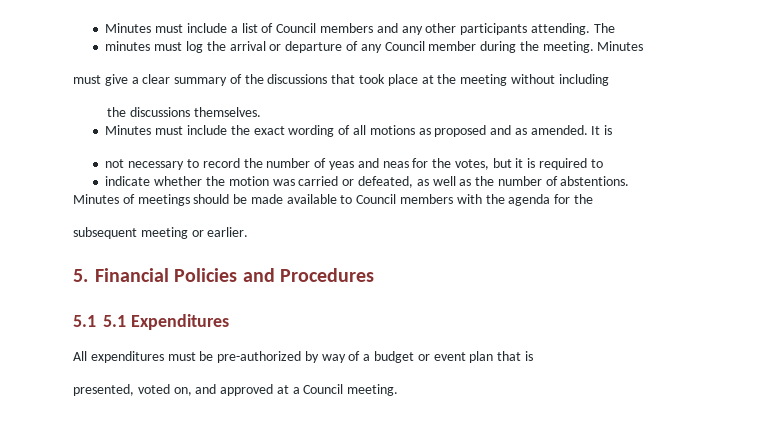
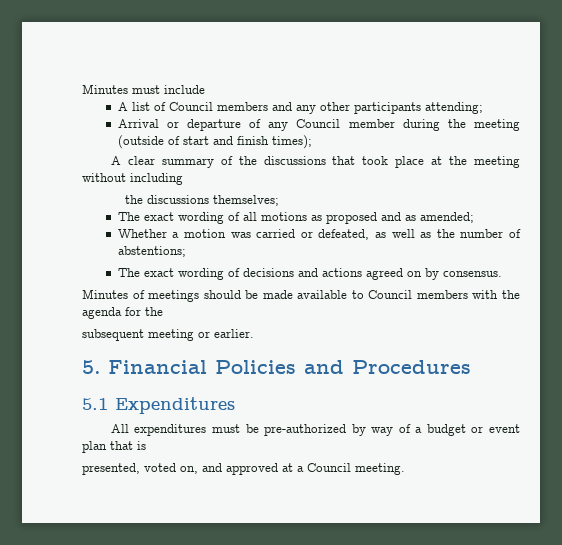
- Minutes must include a list of Council members and any other participants attending. The
- minutes must log the arrival or departure of any Council member during the meeting. Minutes
- must give a clear summary of the discussions that took place at the meeting without including
+ Minutes must include
+ A list of Council members and any other participants attending;
+ Arrival or departure of any Council member during the meeting (outside of start and finish times);
+ A clear summary of the discussions that took place at the meeting without including
- the discussions themselves.
- Minutes must include the exact wording of all motions as proposed and as amended. It is
- not necessary to record the number of yeas and neas for the votes, but it is required to
- indicate whether the motion was carried or defeated, as well as the number of abstentions.
+ the discussions themselves;
+ The exact wording of all motions as proposed and as amended;
+ Whether a motion was carried or defeated, as well as the number of abstentions;
+ The exact wording of decisions and actions agreed on by consensus.
- 5.1 5.1 Expenditures
+ 5.1 Expenditures

